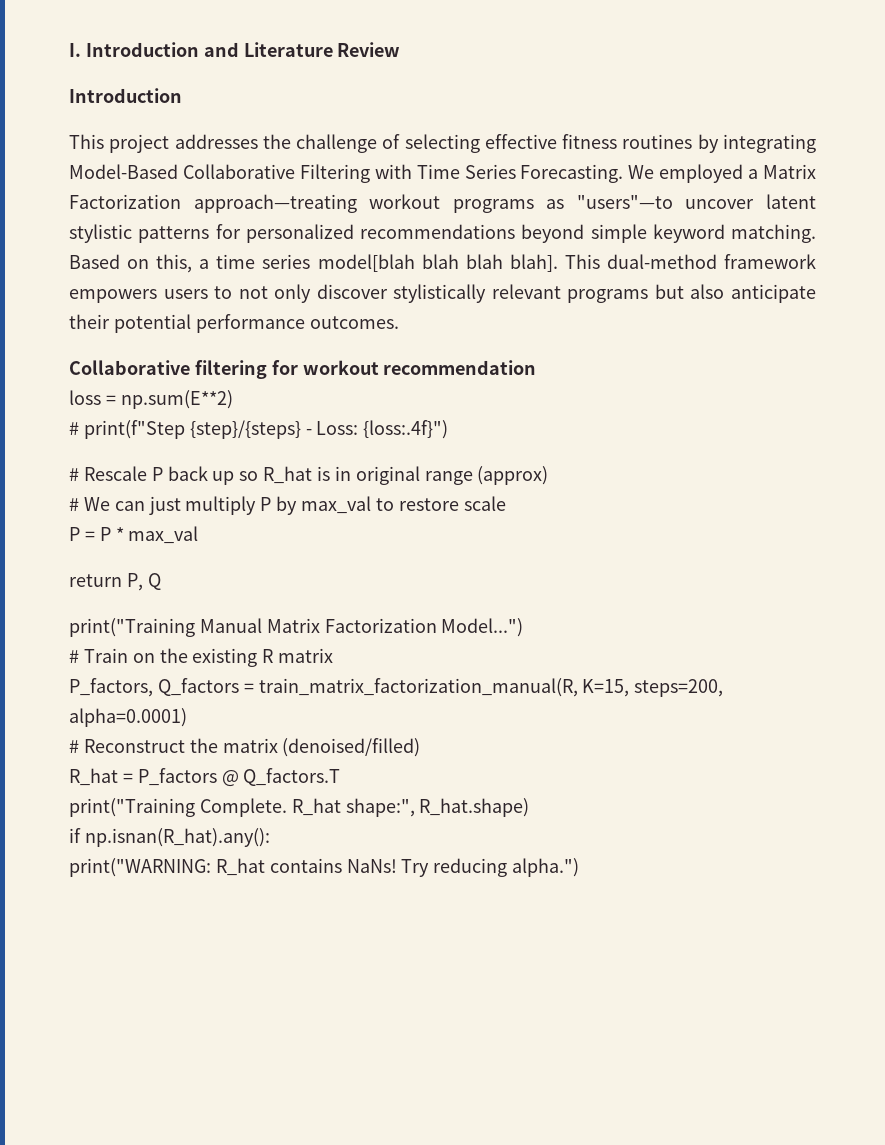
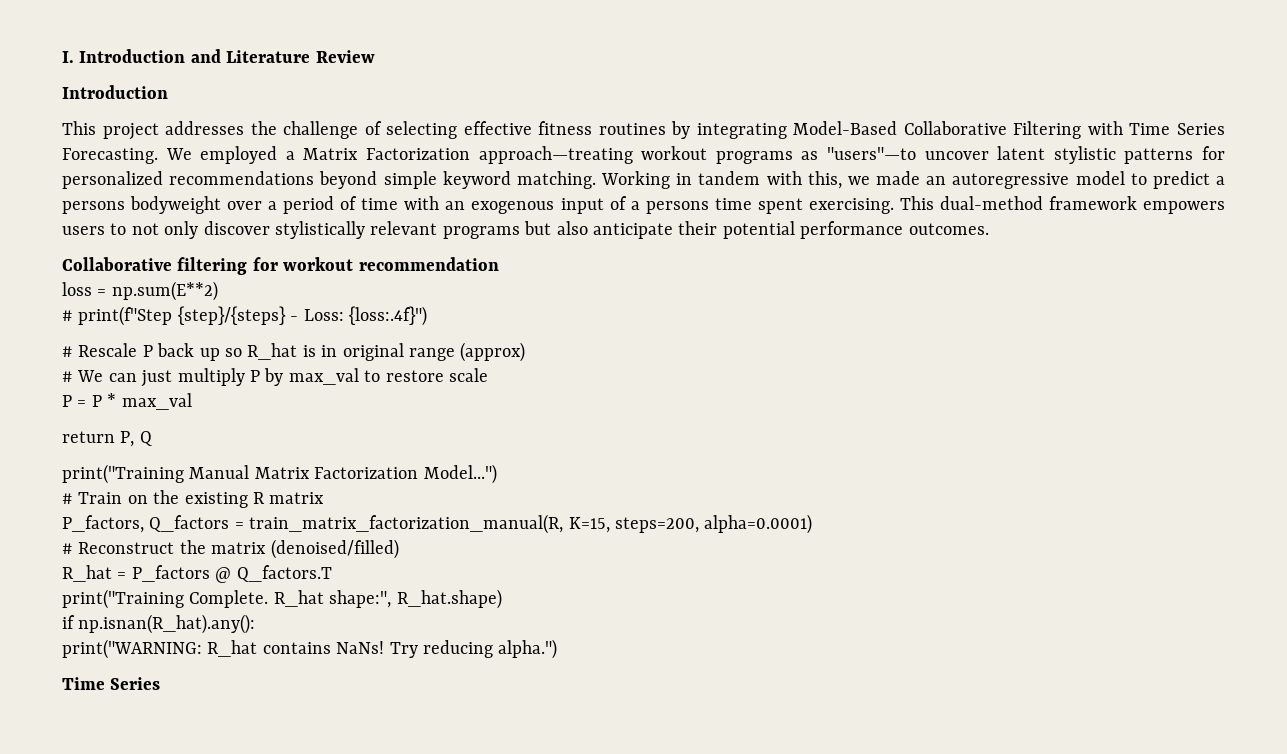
- Based on this, a time series model[blah blah blah blah].
+ Working in tandem with this, we made an autoregressive model to predict a persons bodyweight over a period of time with an exogenous input of a persons time spent exercising.
  Try reducing alpha.")
+ Time Series

